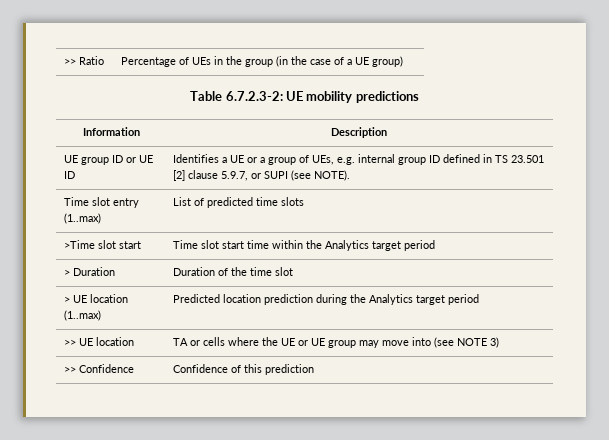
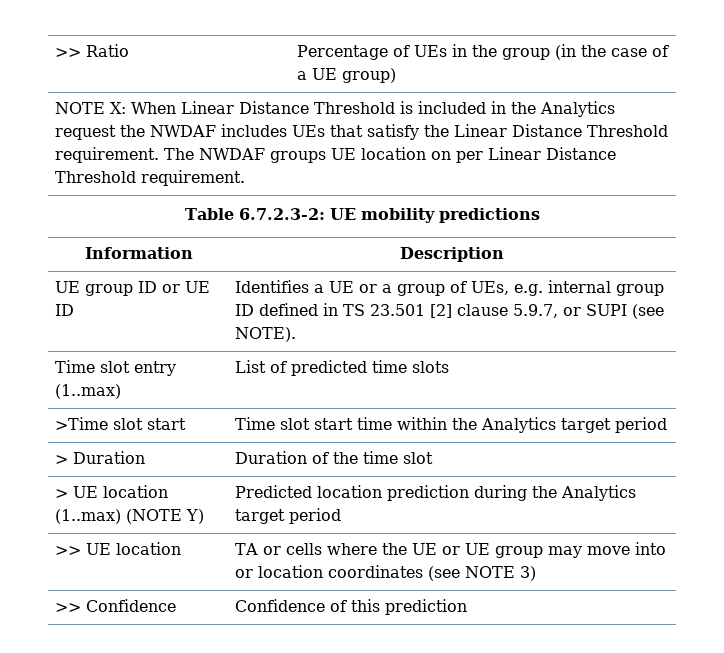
+ NOTE X: When Linear Distance Threshold is included in the Analytics request the NWDAF includes UEs that satisfy the Linear Distance Threshold requirement. The NWDAF groups UE location on per Linear Distance Threshold requirement.
- > UE location (1..max) | Predicted location prediction during the Analytics target period
+ > UE location (1..max) (NOTE Y) | Predicted location prediction during the Analytics target period
- >> UE location | TA or cells where the UE or UE group may move into (see NOTE 3)
+ >> UE location | TA or cells where the UE or UE group may move into or location coordinates (see NOTE 3)

